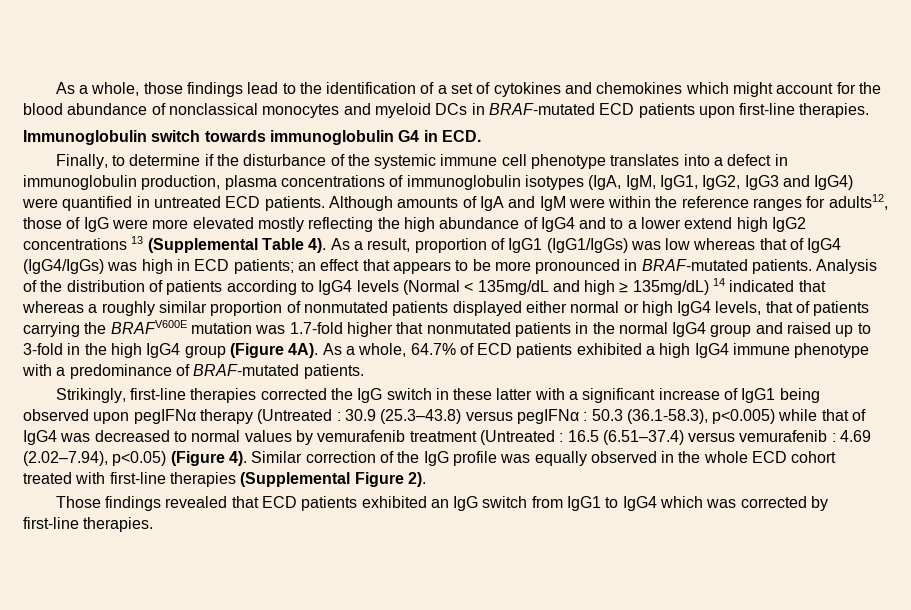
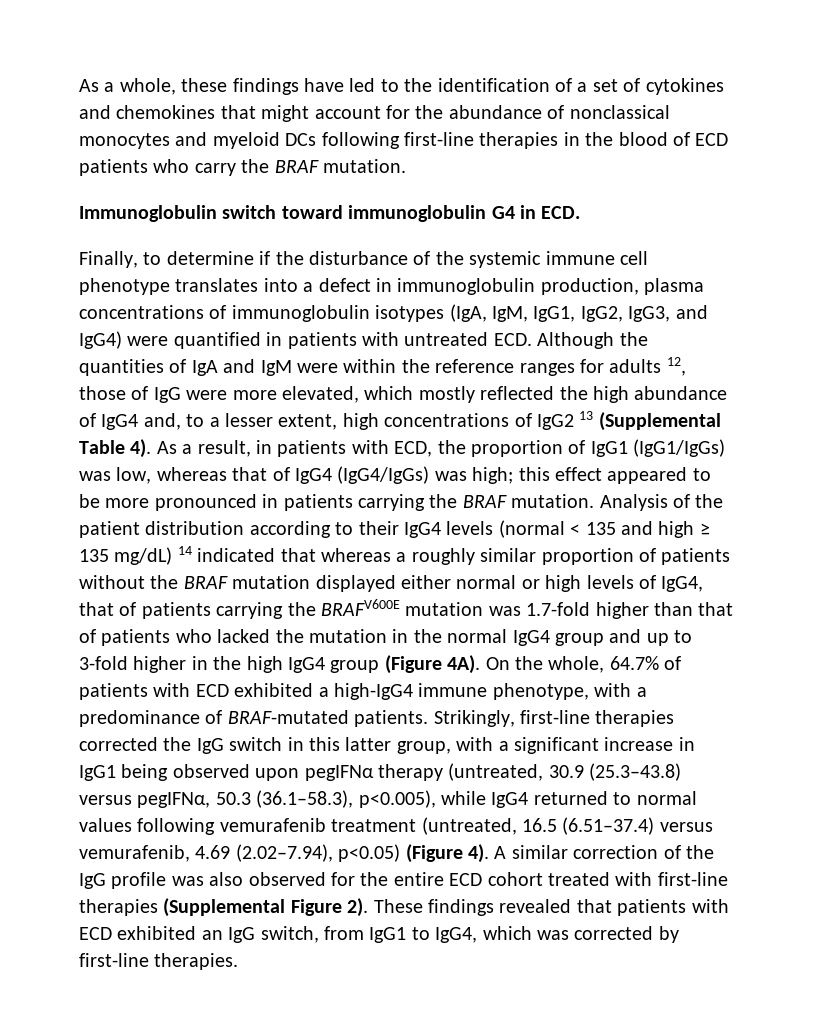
- As a whole, those findings lead to the identification of a set of cytokines and chemokines which might account for the blood abundance of nonclassical monocytes and myeloid DCs in BRAF-mutated ECD patients upon first-line therapies.
+ As a whole, these findings have led to the identification of a set of cytokines and chemokines that might account for the abundance of nonclassical monocytes and myeloid DCs following first-line therapies in the blood of ECD patients who carry the BRAF mutation.
- Immunoglobulin switch towards immunoglobulin G4 in ECD.
+ Immunoglobulin switch toward immunoglobulin G4 in ECD.
- Finally, to determine if the disturbance of the systemic immune cell phenotype translates into a defect in immunoglobulin production, plasma concentrations of immunoglobulin isotypes (IgA, IgM, IgG1, IgG2, IgG3 and IgG4) were quantified in untreated ECD patients. Although amounts of IgA and IgM were within the reference ranges for adults12, those of IgG were more elevated mostly reflecting the high abundance of IgG4 and to a lower extend high IgG2 concentrations 13 (Supplemental Table 4).
+ Finally, to determine if the disturbance of the systemic immune cell phenotype translates into a defect in immunoglobulin production, plasma concentrations of immunoglobulin isotypes (IgA, IgM, IgG1, IgG2, IgG3, and IgG4) were quantified in patients with untreated ECD. Although the quantities of IgA and IgM were within the reference ranges for adults 12, those of IgG were more elevated, which mostly reflected the high abundance of IgG4 and, to a lesser extent, high concentrations of IgG2 13 (Supplemental Table 4).
- As a result, proportion of IgG1 (IgG1/IgGs) was low whereas that of IgG4 (IgG4/IgGs) was high in ECD patients; an effect that appears to be more pronounced in BRAF-mutated patients. Analysis of the distribution of patients according to IgG4 levels (Normal < 135mg/dL and high ≥ 135mg/dL) 14 indicated that whereas a roughly similar proportion of nonmutated patients displayed either normal or high IgG4 levels, that of patients carrying the BRAFV600E mutation was 1.7-fold higher that nonmutated patients in the normal IgG4 group and raised up to 3-fold in the high IgG4 group (Figure 4A).
+ As a result, in patients with ECD, the proportion of IgG1 (IgG1/IgGs) was low, whereas that of IgG4 (IgG4/IgGs) was high; this effect appeared to be more pronounced in patients carrying the BRAF mutation. Analysis of the patient distribution according to their IgG4 levels (normal < 135 and high ≥ 135 mg/dL) 14 indicated that whereas a roughly similar proportion of patients without the BRAF mutation displayed either normal or high levels of IgG4, that of patients carrying the BRAFV600E mutation was 1.7-fold higher than that of patients who lacked the mutation in the normal IgG4 group and up to 3-fold higher in the high IgG4 group (Figure 4A).
- As a whole, 64.7% of ECD patients exhibited a high IgG4 immune phenotype with a predominance of BRAF-mutated patients.
- Strikingly, first-line therapies corrected the IgG switch in these latter with a significant increase of IgG1 being observed upon pegIFNα therapy (Untreated : 30.9 (25.3–43.8) versus pegIFNα : 50.3 (36.1-58.3), p<0.005) while that of IgG4 was decreased to normal values by vemurafenib treatment (Untreated : 16.5 (6.51–37.4) versus vemurafenib : 4.69 (2.02–7.94), p<0.05) (Figure 4).
+ On the whole, 64.7% of patients with ECD exhibited a high-IgG4 immune phenotype, with a predominance of BRAF-mutated patients. Strikingly, first-line therapies corrected the IgG switch in this latter group, with a significant increase in IgG1 being observed upon pegIFNα therapy (untreated, 30.9 (25.3–43.8) versus pegIFNα, 50.3 (36.1–58.3), p<0.005), while IgG4 returned to normal values following vemurafenib treatment (untreated, 16.5 (6.51–37.4) versus vemurafenib, 4.69 (2.02–7.94), p<0.05) (Figure 4).
- Similar correction of the IgG profile was equally observed in the whole ECD cohort treated with first-line therapies (Supplemental Figure 2).
- Those findings revealed that ECD patients exhibited an IgG switch from IgG1 to IgG4 which was corrected by first-line therapies.
+ A similar correction of the IgG profile was also observed for the entire ECD cohort treated with first-line therapies (Supplemental Figure 2). These findings revealed that patients with ECD exhibited an IgG switch, from IgG1 to IgG4, which was corrected by first-line therapies.

